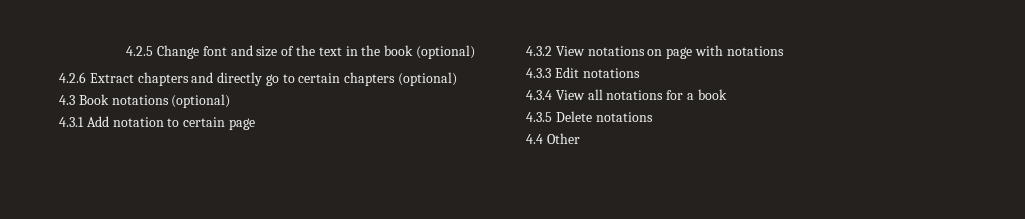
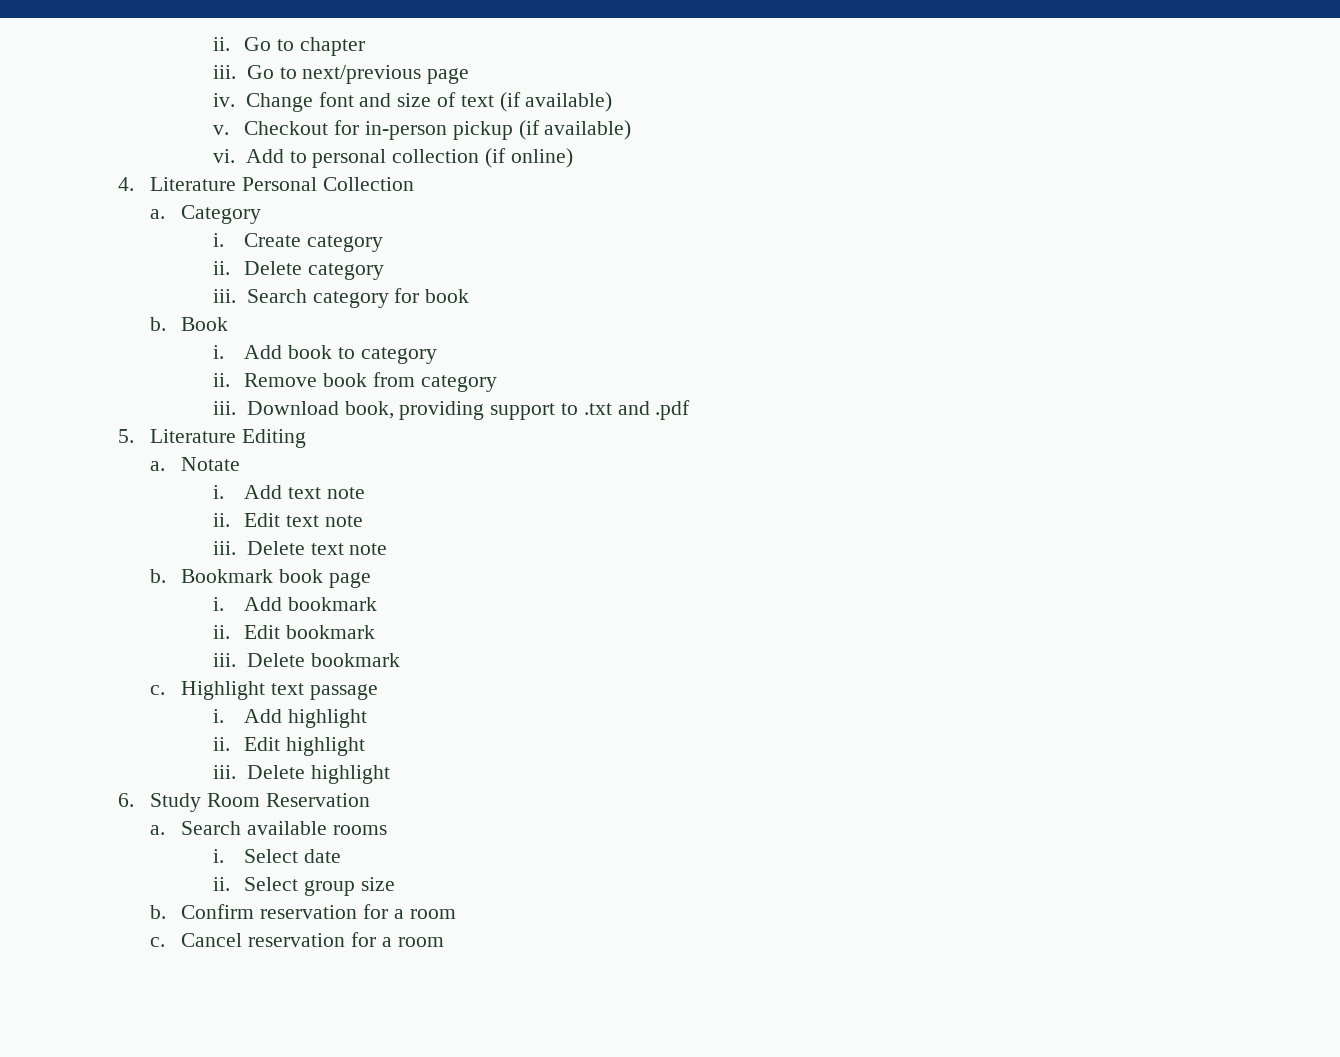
- 4.2.5 Change font and size of the text in the book (optional)
- 4.2.6 Extract chapters and directly go to certain chapters (optional)
- 4.3 Book notations (optional)
- 4.3.1 Add notation to certain page
- 4.3.2 View notations on page with notations
- 4.3.3 Edit notations
- 4.3.4 View all notations for a book
- 4.3.5 Delete notations
- 4.4 Other
+ ii. Go to chapter
+ iii. Go to next/previous page
+ iv. Change font and size of text (if available)
+ v. Checkout for in-person pickup (if available)
+ vi. Add to personal collection (if online)
+ 4. Literature Personal Collection
+ a. Category
+ i. Create category
+ ii. Delete category
+ iii. Search category for book
+ b. Book
+ i. Add book to category
+ ii. Remove book from category
+ iii. Download book, providing support to .txt and .pdf
+ 5. Literature Editing
+ a. Notate
+ i. Add text note
+ ii. Edit text note
+ iii. Delete text note
+ b. Bookmark book page
+ i. Add bookmark
+ ii. Edit bookmark
+ iii. Delete bookmark
+ c. Highlight text passage
+ i. Add highlight
+ ii. Edit highlight
+ iii. Delete highlight
+ 6. Study Room Reservation
+ a. Search available rooms
+ i. Select date
+ ii. Select group size
+ b. Confirm reservation for a room
+ c. Cancel reservation for a room

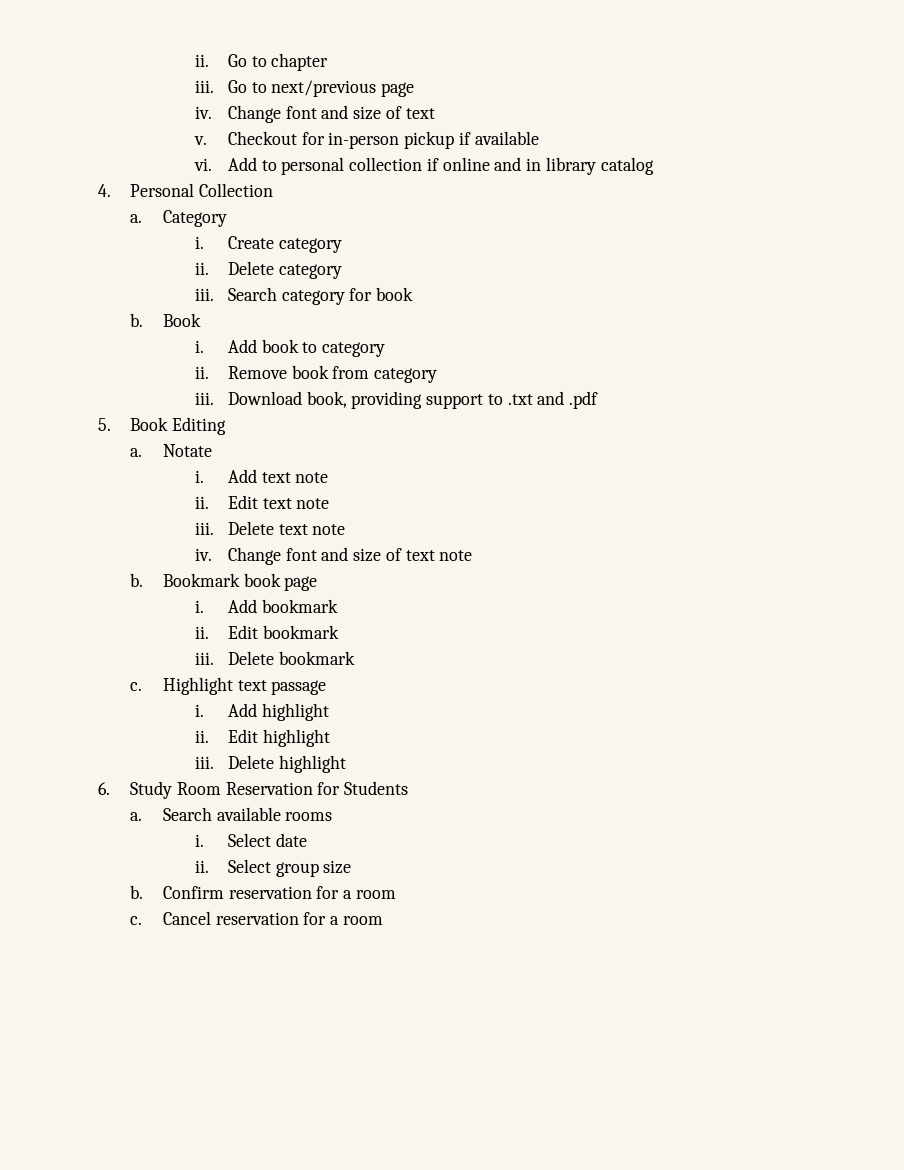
  Go to next/previous page
- iv. Change font and size of text (if available)
+ iv. Change font and size of text
- Checkout for in-person pickup (if available)
+ Checkout for in-person pickup if available
- Add to personal collection (if online)
+ Add to personal collection if online and in library catalog
- 4. Literature Personal Collection
+ 4. Personal Collection
- 5. Literature Editing
+ 5. Book Editing
+ iv. Change font and size of text note
- 6. Study Room Reservation
+ 6. Study Room Reservation for Students

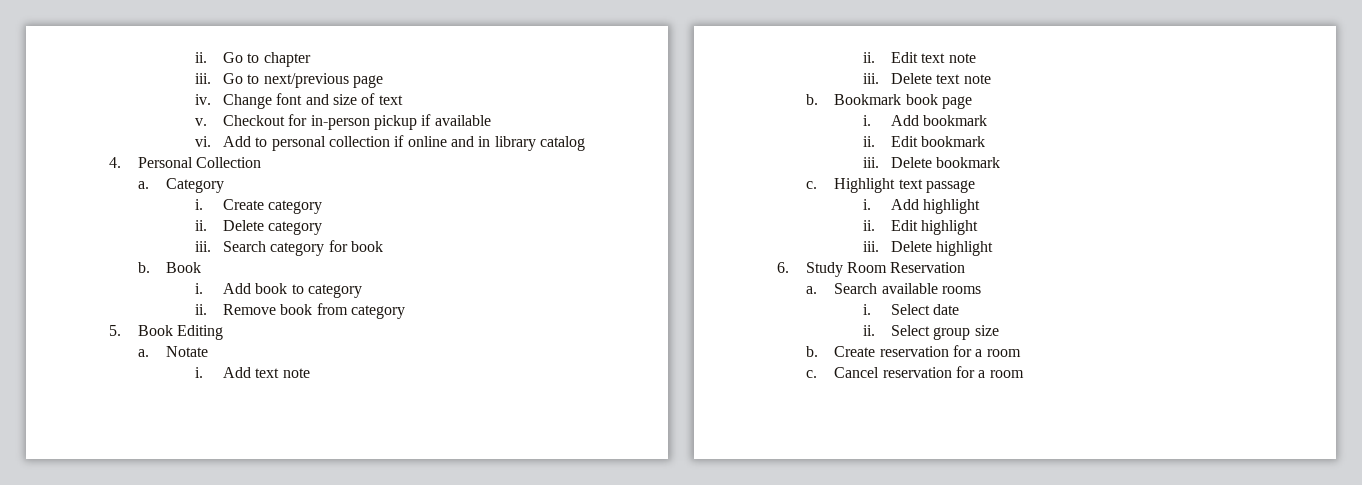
- iii. Download book, providing support to .txt and .pdf
- iv. Change font and size of text note
- 6. Study Room Reservation for Students
+ 6. Study Room Reservation
- Confirm reservation for a room
+ Create reservation for a room

